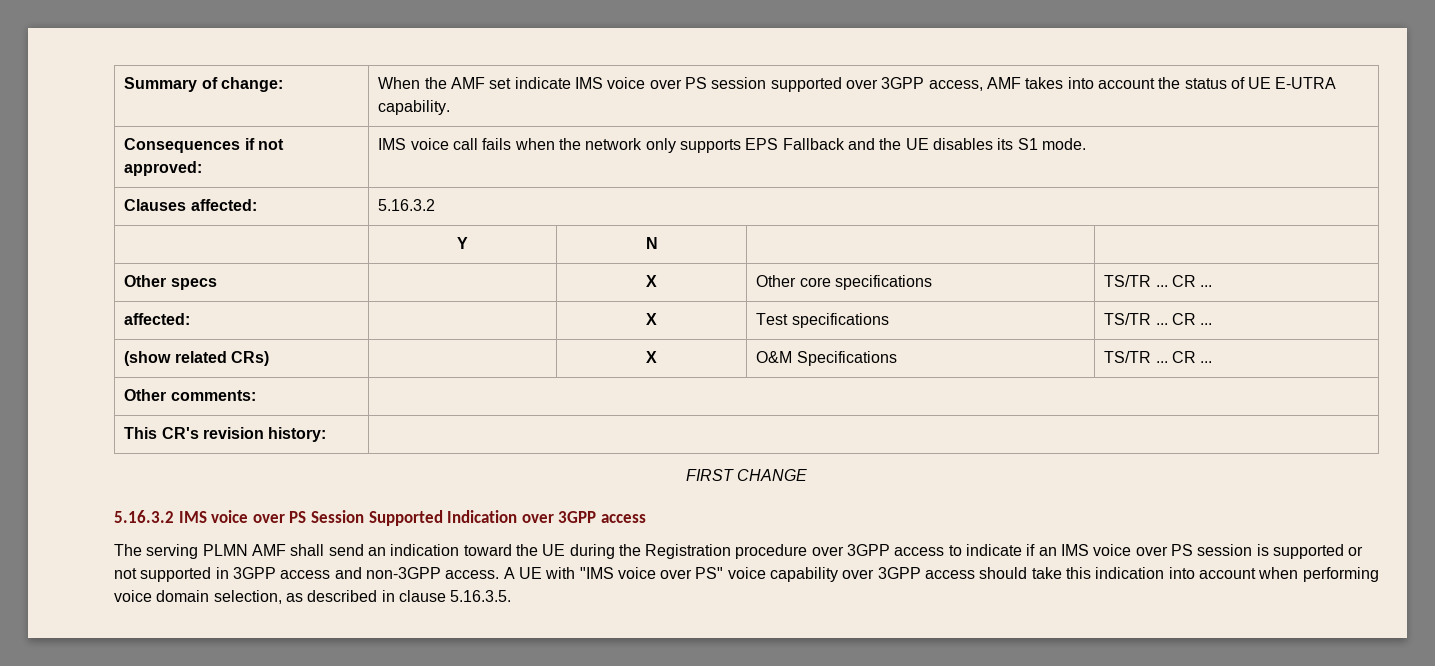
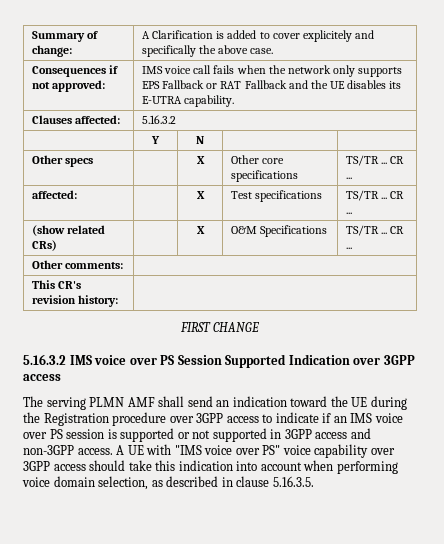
- Summary of change: | When the AMF set indicate IMS voice over PS session supported over 3GPP access, AMF takes into account the status of UE E-UTRA capability.
+ Summary of change: | A Clarification is added to cover explicitely and specifically the above case.
- Consequences if not approved: | IMS voice call fails when the network only supports EPS Fallback and the UE disables its S1 mode.
+ Consequences if not approved: | IMS voice call fails when the network only supports EPS Fallback or RAT Fallback and the UE disables its E-UTRA capability.

